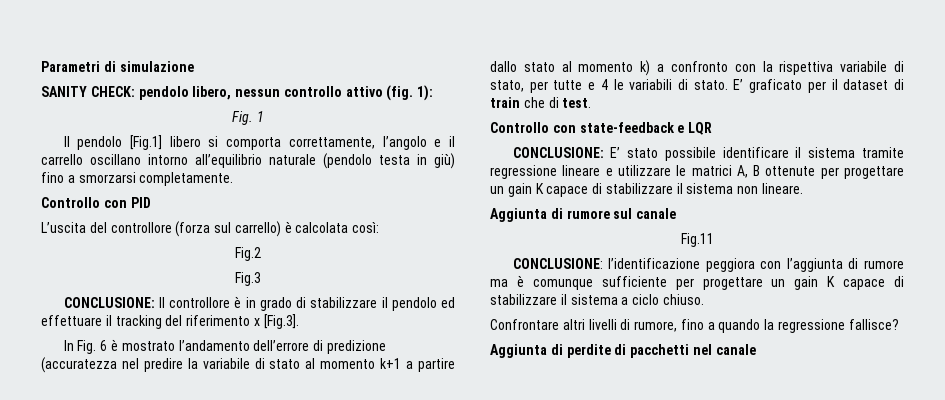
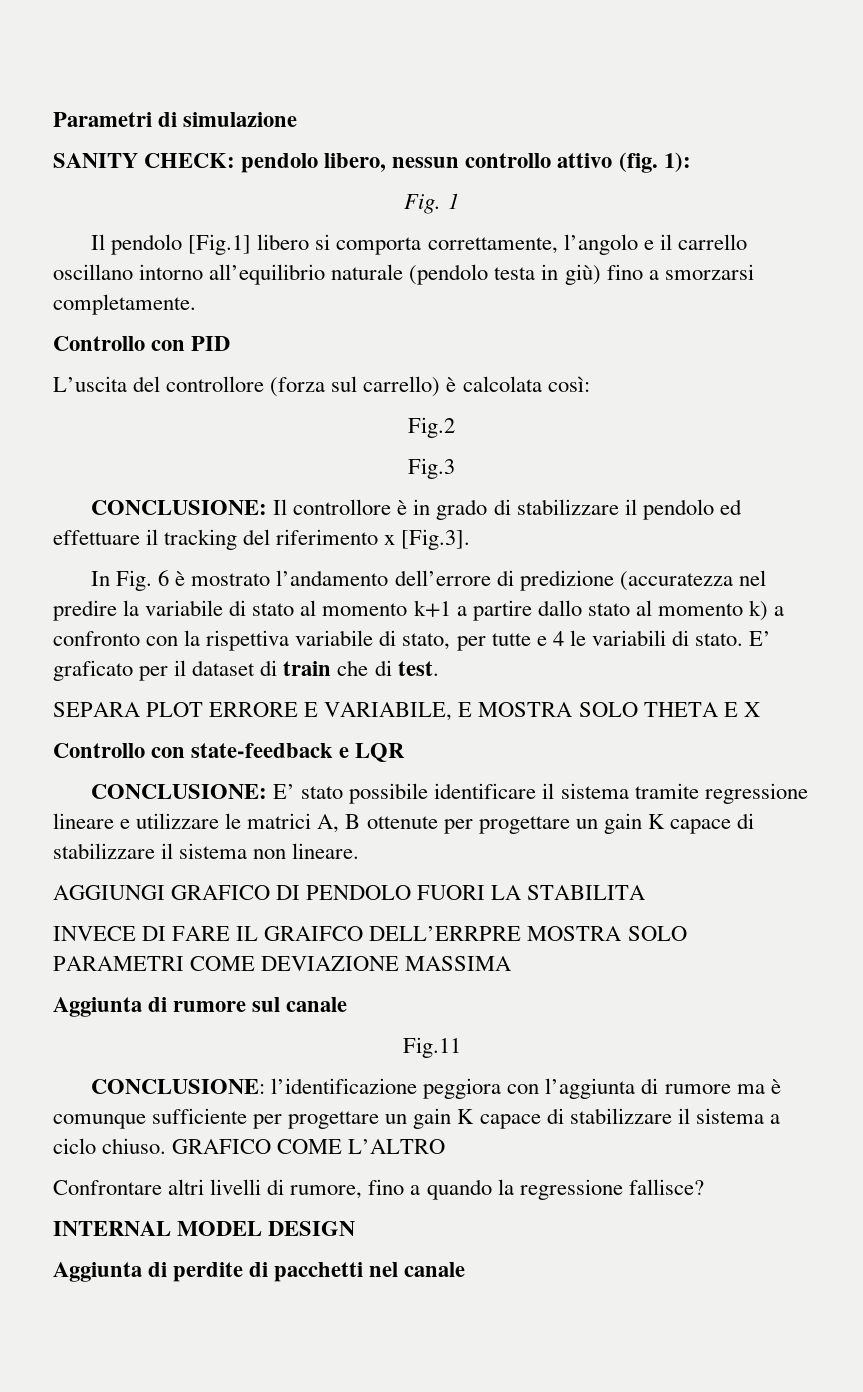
+ SEPARA PLOT ERRORE E VARIABILE, E MOSTRA SOLO THETA E X
+ AGGIUNGI GRAFICO DI PENDOLO FUORI LA STABILITA
+ INVECE DI FARE IL GRAIFCO DELL’ERRPRE MOSTRA SOLO PARAMETRI COME DEVIAZIONE MASSIMA
+ GRAFICO COME L’ALTRO
+ INTERNAL MODEL DESIGN

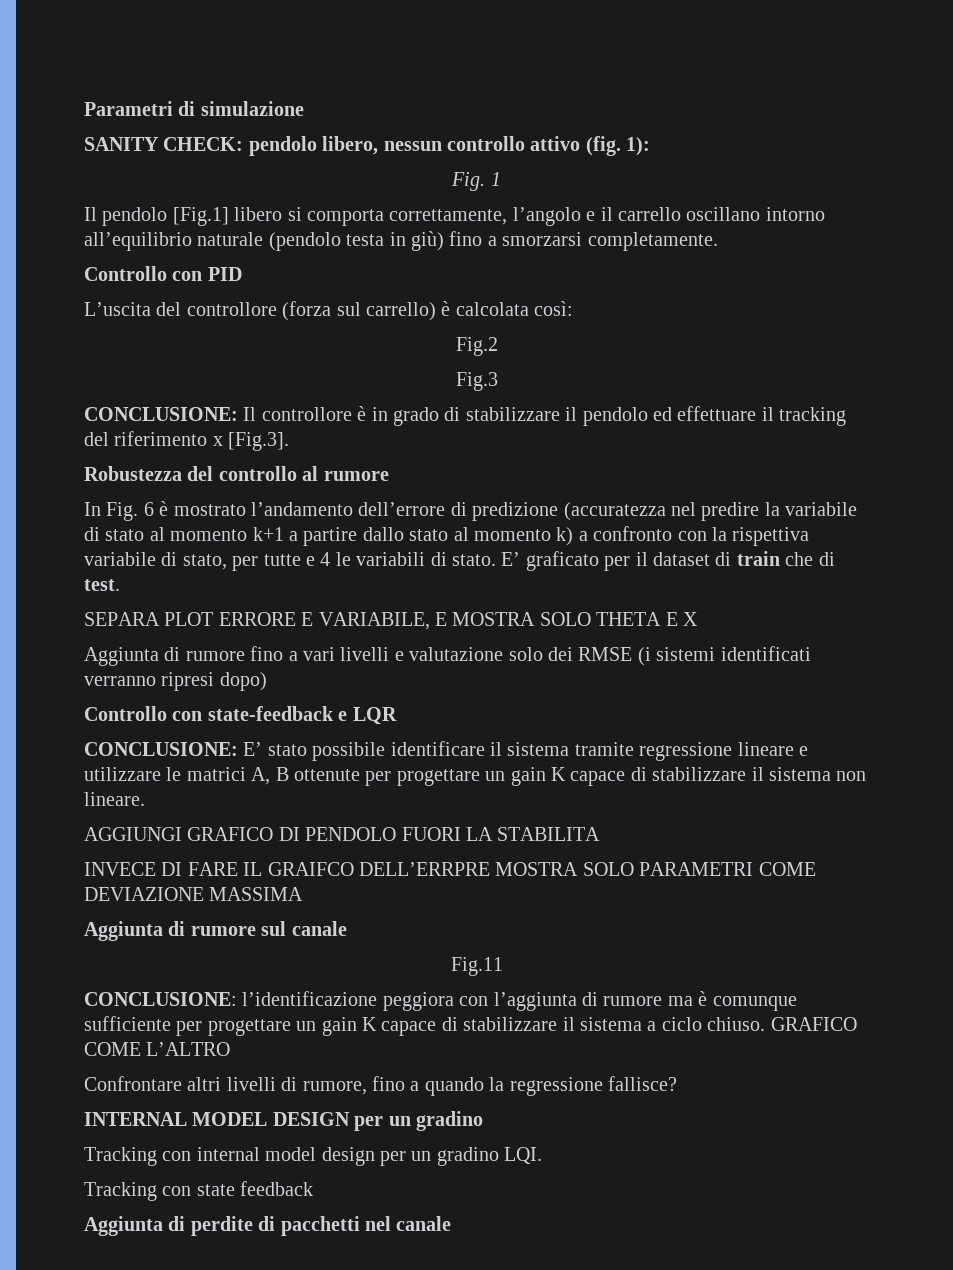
+ Robustezza del controllo al rumore
+ Aggiunta di rumore fino a vari livelli e valutazione solo dei RMSE (i sistemi identificati verranno ripresi dopo)
- INTERNAL MODEL DESIGN
+ INTERNAL MODEL DESIGN per un gradino
+ Tracking con internal model design per un gradino LQI.
+ Tracking con state feedback

